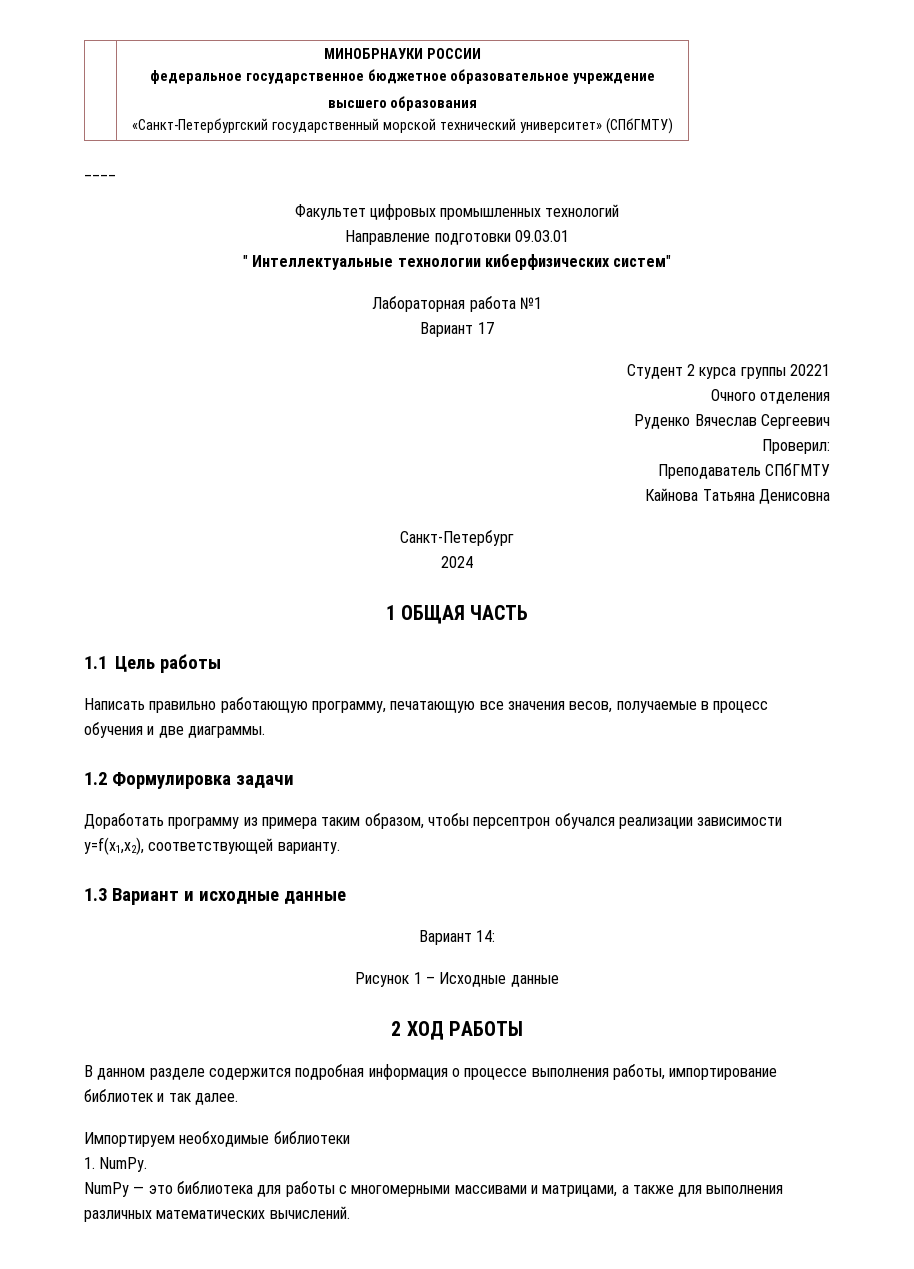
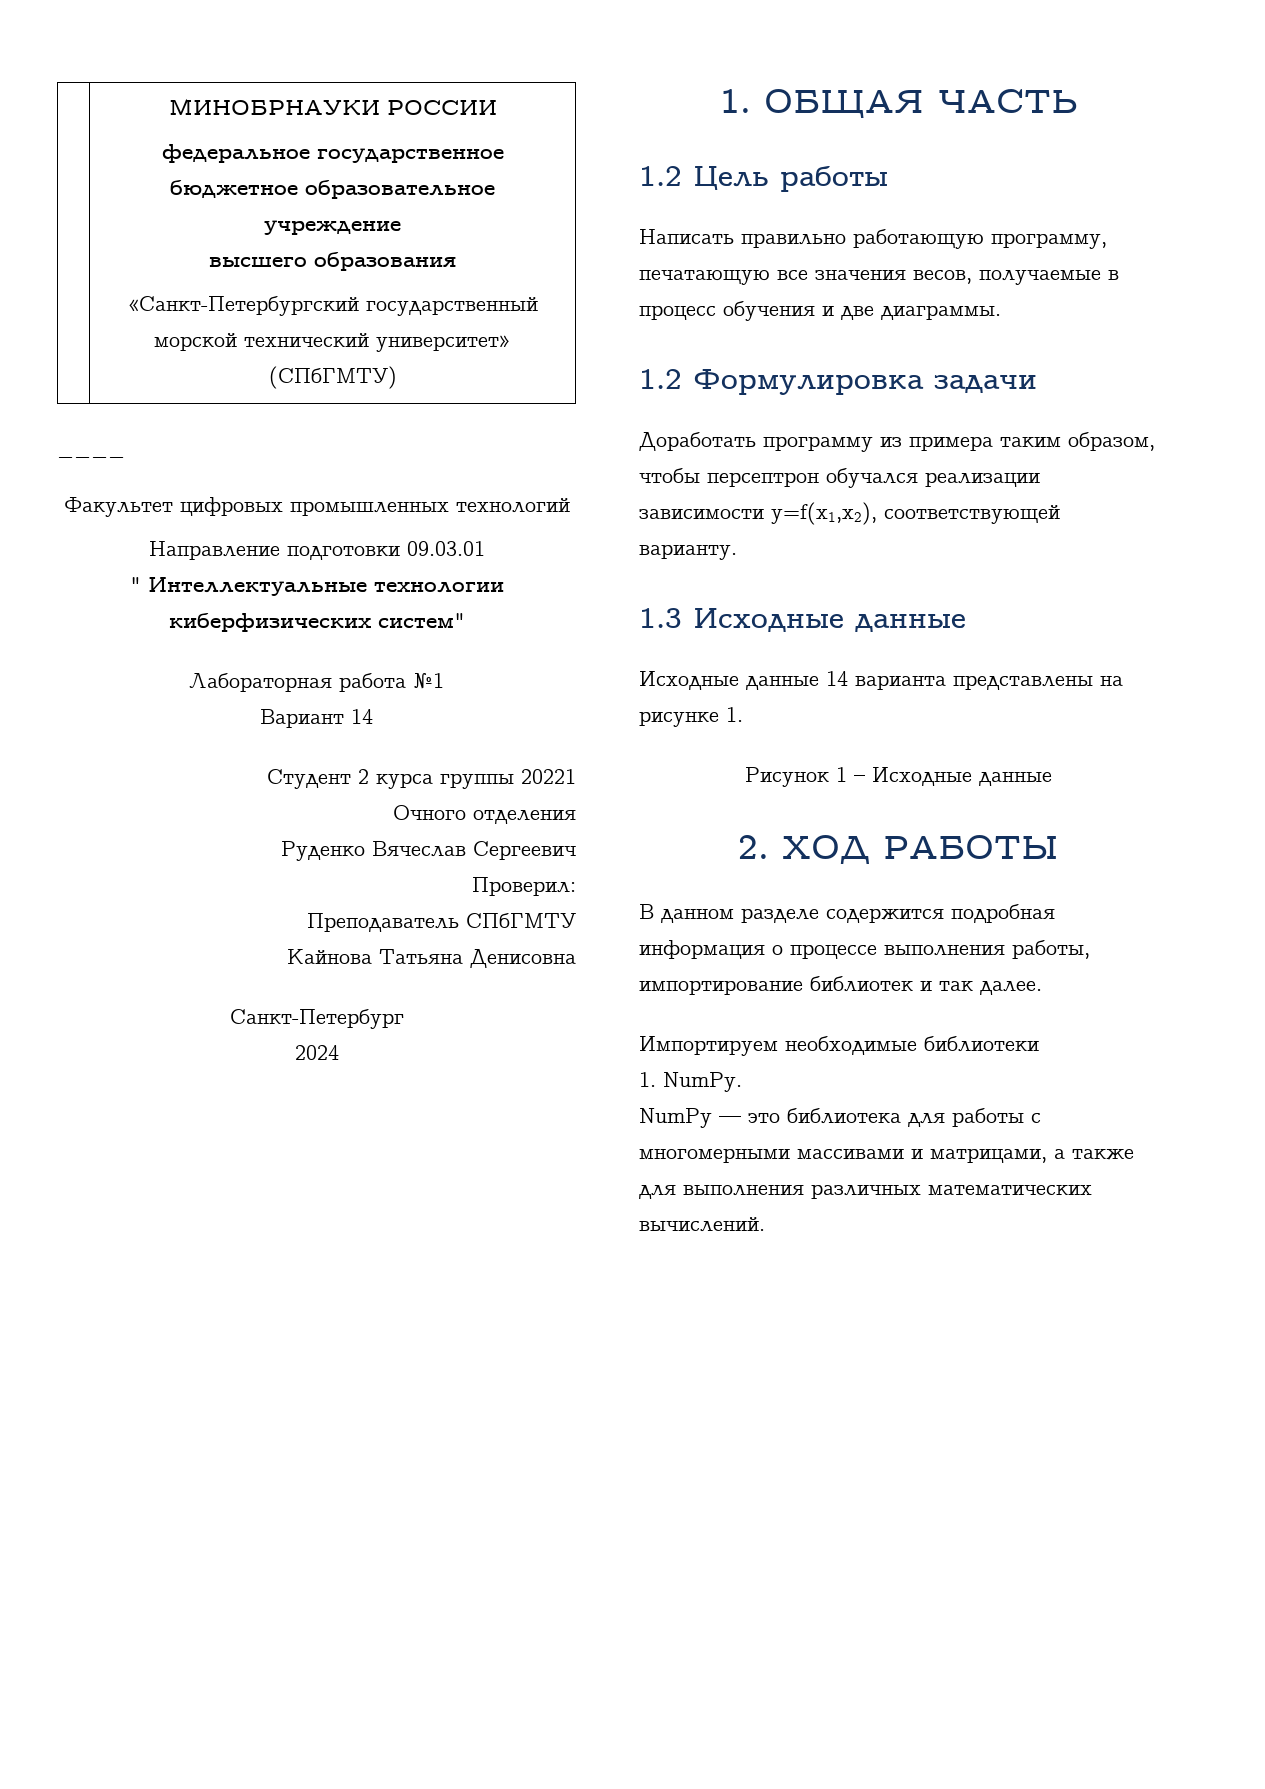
- Вариант 17
+ Вариант 14
- 1 ОБЩАЯ ЧАСТЬ
+ 1. ОБЩАЯ ЧАСТЬ
- 1.1 Цель работы
+ 1.2 Цель работы
- 1.3 Вариант и исходные данные
- Вариант 14:
+ 1.3 Исходные данные
+ Исходные данные 14 варианта представлены на рисунке 1.
- 2 ХОД РАБОТЫ
+ 2. ХОД РАБОТЫ

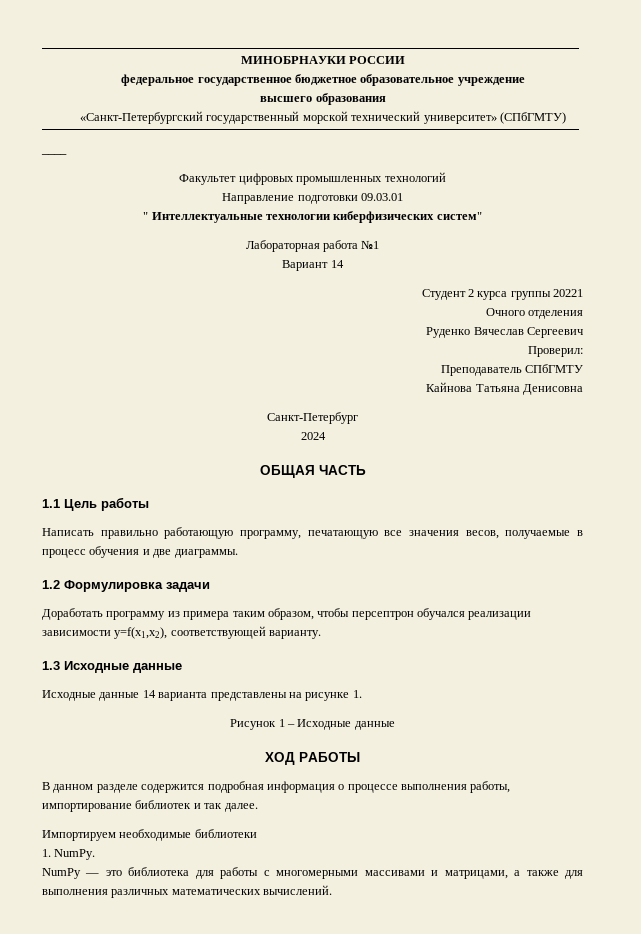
- 1. ОБЩАЯ ЧАСТЬ
+ ОБЩАЯ ЧАСТЬ
- 1.2 Цель работы
+ 1.1 Цель работы
- 2. ХОД РАБОТЫ
+ ХОД РАБОТЫ

